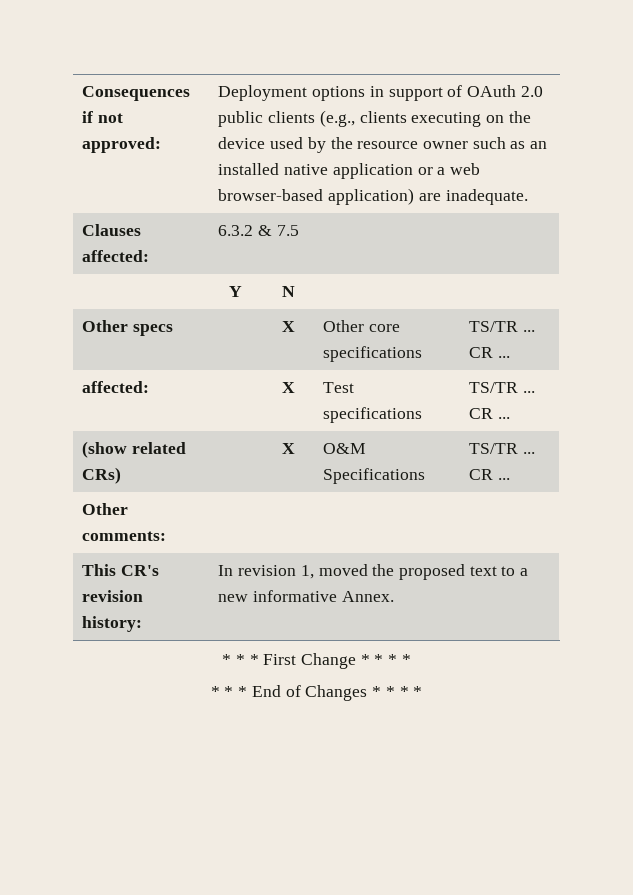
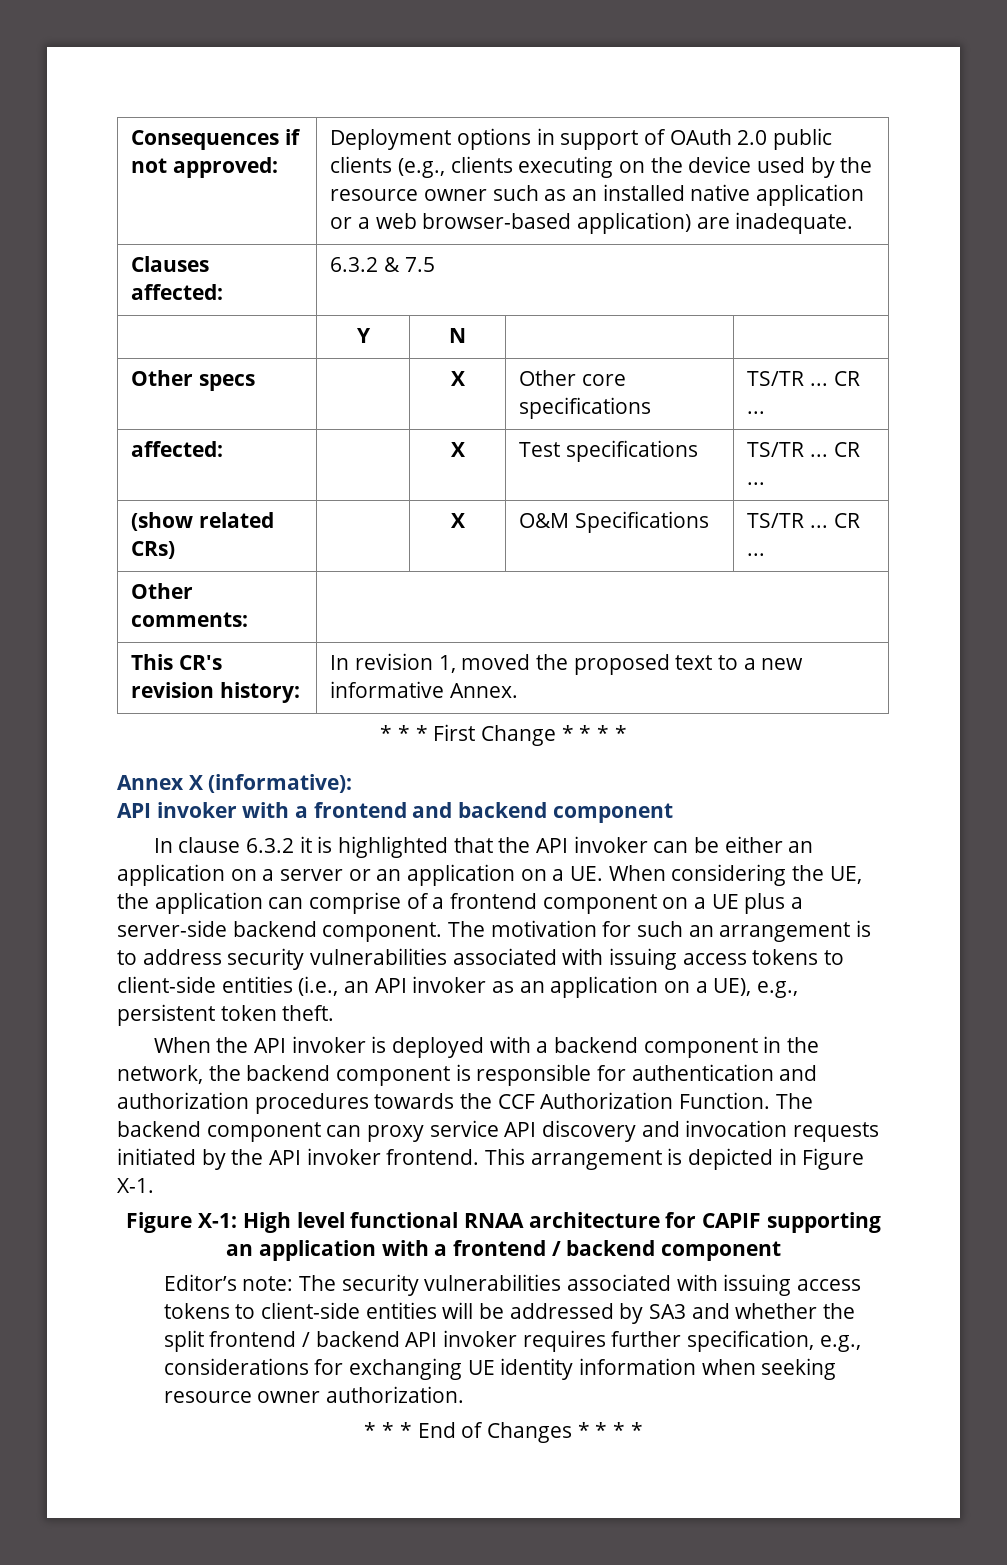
+ Annex X (informative):
+ API invoker with a frontend and backend component
+ In clause 6.3.2 it is highlighted that the API invoker can be either an application on a server or an application on a UE. When considering the UE, the application can comprise of a frontend component on a UE plus a server-side backend component. The motivation for such an arrangement is to address security vulnerabilities associated with issuing access tokens to client-side entities (i.e., an API invoker as an application on a UE), e.g., persistent token theft.
+ When the API invoker is deployed with a backend component in the network, the backend component is responsible for authentication and authorization procedures towards the CCF Authorization Function. The backend component can proxy service API discovery and invocation requests initiated by the API invoker frontend. This arrangement is depicted in Figure X-1.
+ Figure X-1: High level functional RNAA architecture for CAPIF supporting an application with a frontend / backend component
+ Editor’s note: The security vulnerabilities associated with issuing access tokens to client-side entities will be addressed by SA3 and whether the split frontend / backend API invoker requires further specification, e.g., considerations for exchanging UE identity information when seeking resource owner authorization.

